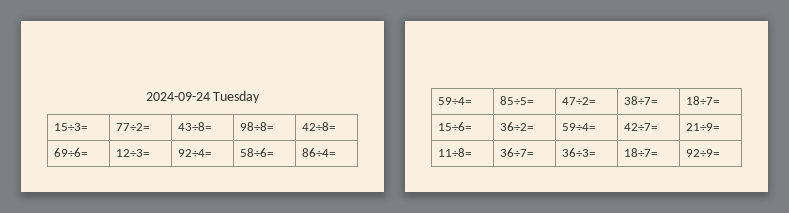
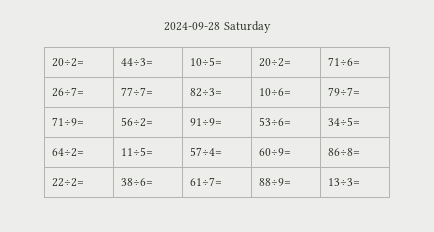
- 2024-09-24 Tuesday
- 15÷3= | 77÷2= | 43÷8= | 98÷8= | 42÷8=
- 69÷6= | 12÷3= | 92÷4= | 58÷6= | 86÷4=
- 59÷4= | 85÷5= | 47÷2= | 38÷7= | 18÷7=
- 15÷6= | 36÷2= | 59÷4= | 42÷7= | 21÷9=
- 11÷8= | 36÷7= | 36÷3= | 18÷7= | 92÷9=
+ 2024-09-28 Saturday
+ 20÷2= | 44÷3= | 10÷5= | 20÷2= | 71÷6=
+ 26÷7= | 77÷7= | 82÷3= | 10÷6= | 79÷7=
+ 71÷9= | 56÷2= | 91÷9= | 53÷6= | 34÷5=
+ 64÷2= | 11÷5= | 57÷4= | 60÷9= | 86÷8=
+ 22÷2= | 38÷6= | 61÷7= | 88÷9= | 13÷3=

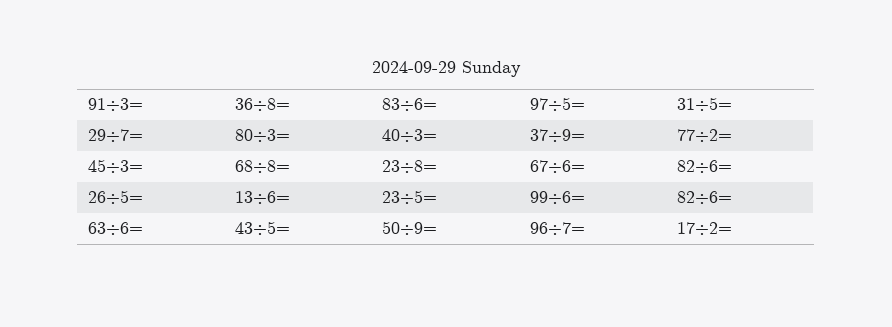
- 2024-09-28 Saturday
- 20÷2= | 44÷3= | 10÷5= | 20÷2= | 71÷6=
- 26÷7= | 77÷7= | 82÷3= | 10÷6= | 79÷7=
- 71÷9= | 56÷2= | 91÷9= | 53÷6= | 34÷5=
- 64÷2= | 11÷5= | 57÷4= | 60÷9= | 86÷8=
- 22÷2= | 38÷6= | 61÷7= | 88÷9= | 13÷3=
+ 2024-09-29 Sunday
+ 91÷3= | 36÷8= | 83÷6= | 97÷5= | 31÷5=
+ 29÷7= | 80÷3= | 40÷3= | 37÷9= | 77÷2=
+ 45÷3= | 68÷8= | 23÷8= | 67÷6= | 82÷6=
+ 26÷5= | 13÷6= | 23÷5= | 99÷6= | 82÷6=
+ 63÷6= | 43÷5= | 50÷9= | 96÷7= | 17÷2=

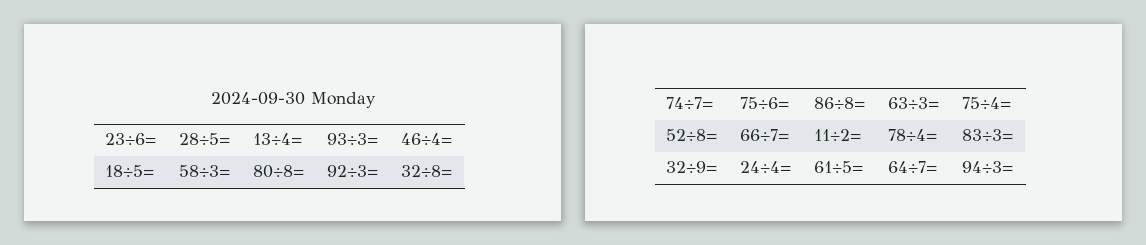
- 2024-09-29 Sunday
- 91÷3= | 36÷8= | 83÷6= | 97÷5= | 31÷5=
- 29÷7= | 80÷3= | 40÷3= | 37÷9= | 77÷2=
- 45÷3= | 68÷8= | 23÷8= | 67÷6= | 82÷6=
- 26÷5= | 13÷6= | 23÷5= | 99÷6= | 82÷6=
- 63÷6= | 43÷5= | 50÷9= | 96÷7= | 17÷2=
+ 2024-09-30 Monday
+ 23÷6= | 28÷5= | 13÷4= | 93÷3= | 46÷4=
+ 18÷5= | 58÷3= | 80÷8= | 92÷3= | 32÷8=
+ 74÷7= | 75÷6= | 86÷8= | 63÷3= | 75÷4=
+ 52÷8= | 66÷7= | 11÷2= | 78÷4= | 83÷3=
+ 32÷9= | 24÷4= | 61÷5= | 64÷7= | 94÷3=

